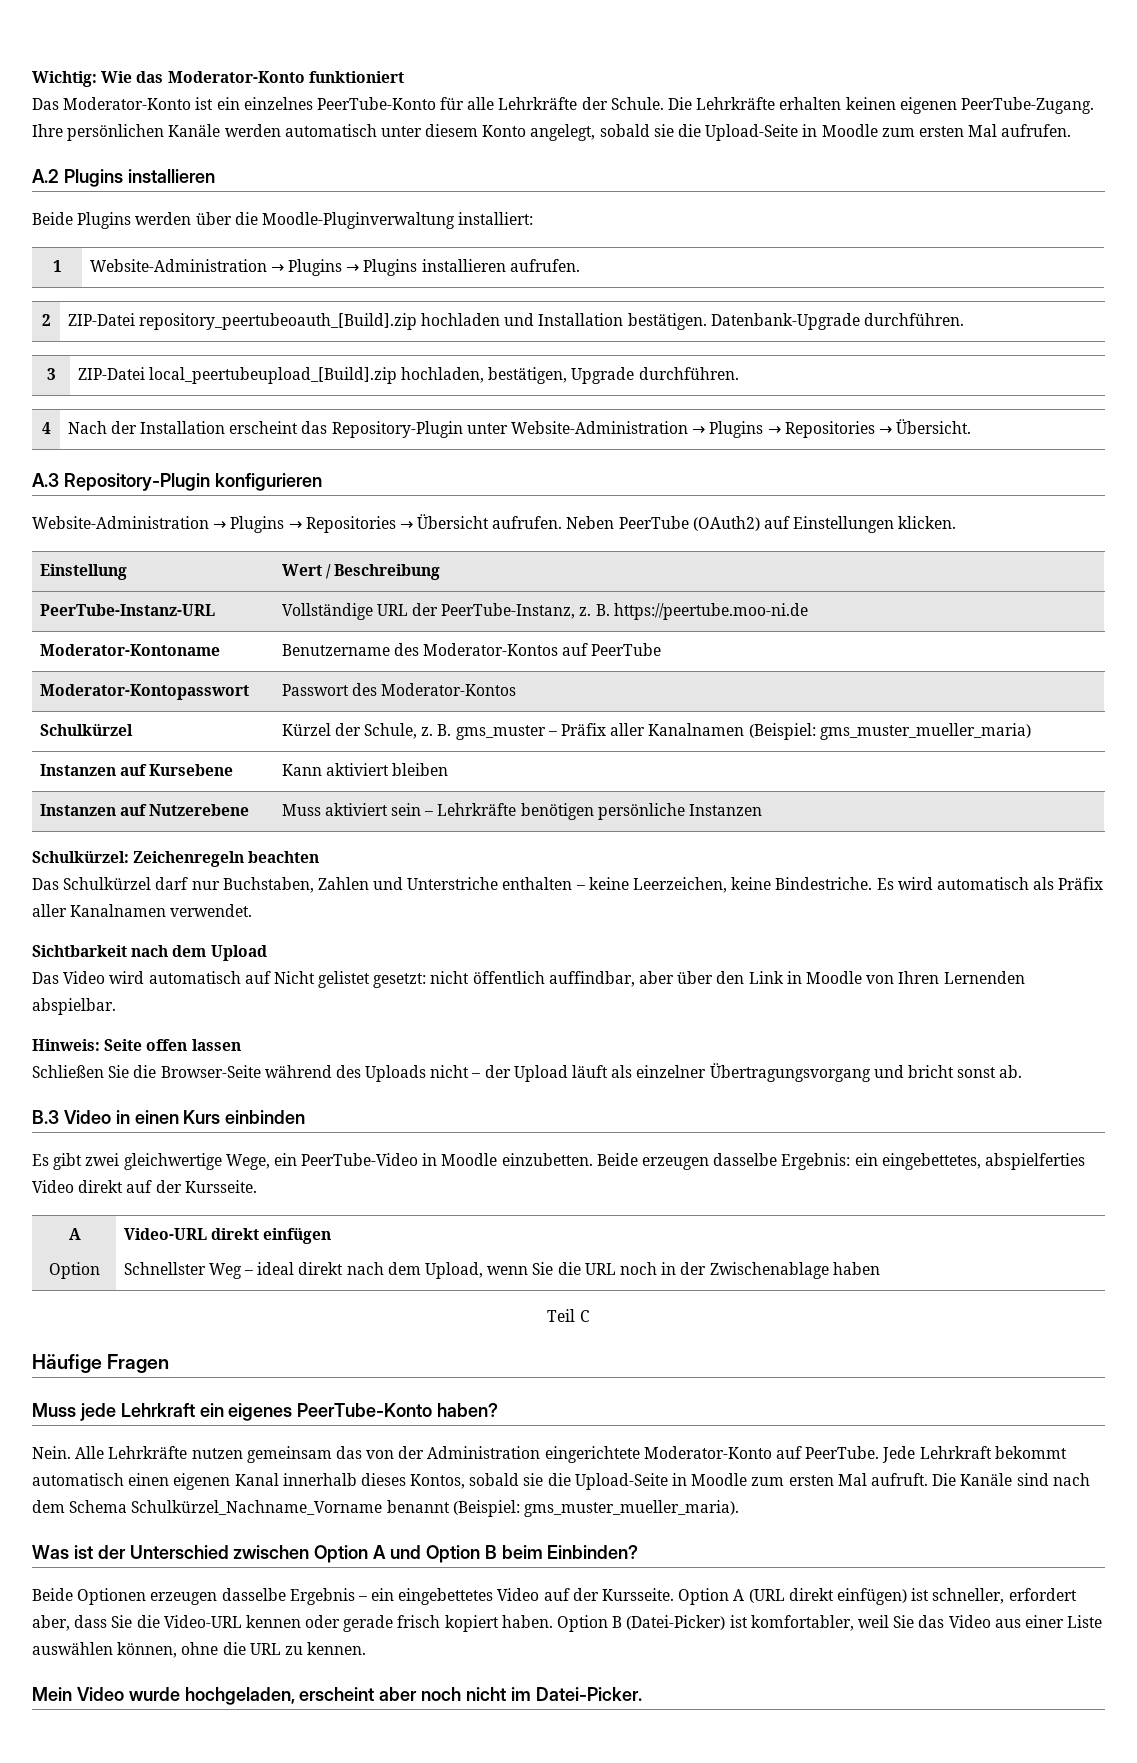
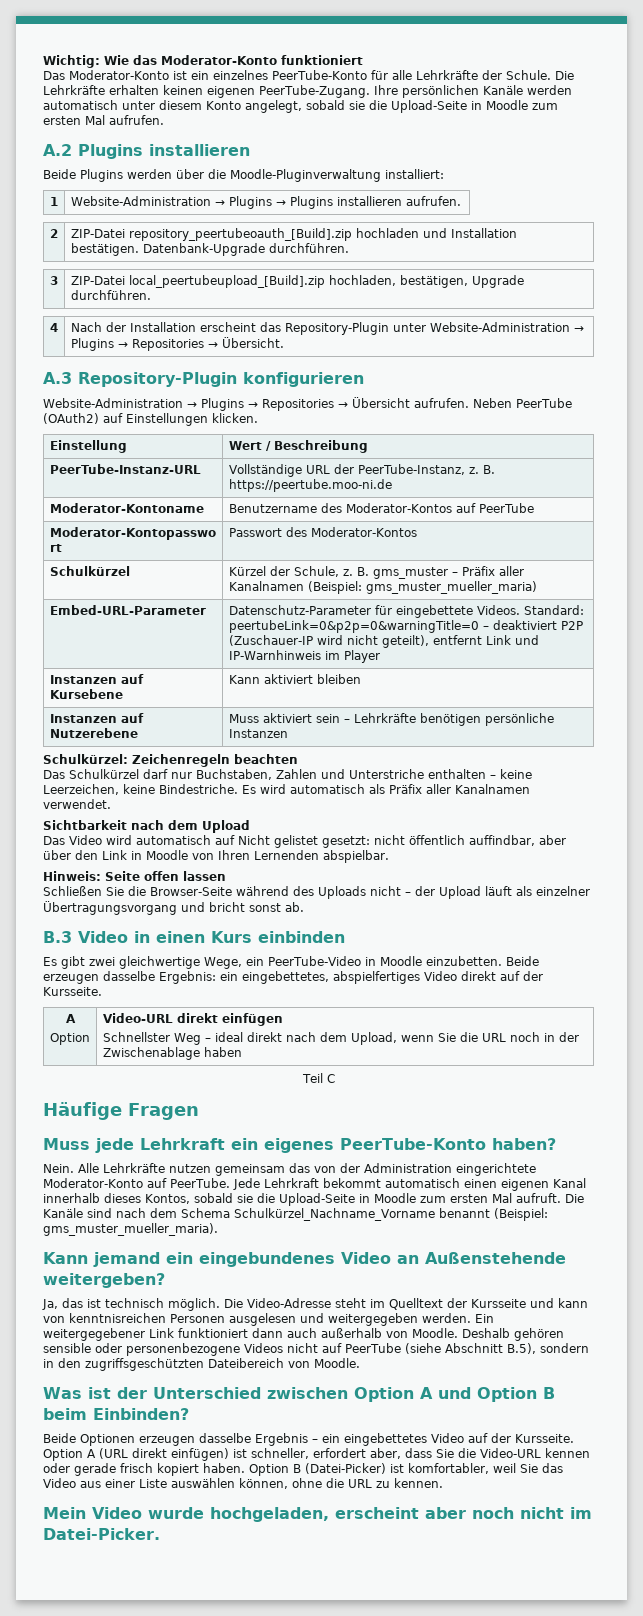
+ Embed-URL-Parameter | Datenschutz-Parameter für eingebettete Videos. Standard: peertubeLink=0&p2p=0&warningTitle=0 – deaktiviert P2P (Zuschauer-IP wird nicht geteilt), entfernt Link und IP-Warnhinweis im Player
- Beide erzeugen dasselbe Ergebnis: ein eingebettetes, abspielferties Video direkt auf der Kursseite.
+ Beide erzeugen dasselbe Ergebnis: ein eingebettetes, abspielfertiges Video direkt auf der Kursseite.
+ Kann jemand ein eingebundenes Video an Außenstehende weitergeben?
+ Ja, das ist technisch möglich. Die Video-Adresse steht im Quelltext der Kursseite und kann von kenntnisreichen Personen ausgelesen und weitergegeben werden. Ein weitergegebener Link funktioniert dann auch außerhalb von Moodle. Deshalb gehören sensible oder personenbezogene Videos nicht auf PeerTube (siehe Abschnitt B.5), sondern in den zugriffsgeschützten Dateibereich von Moodle.

